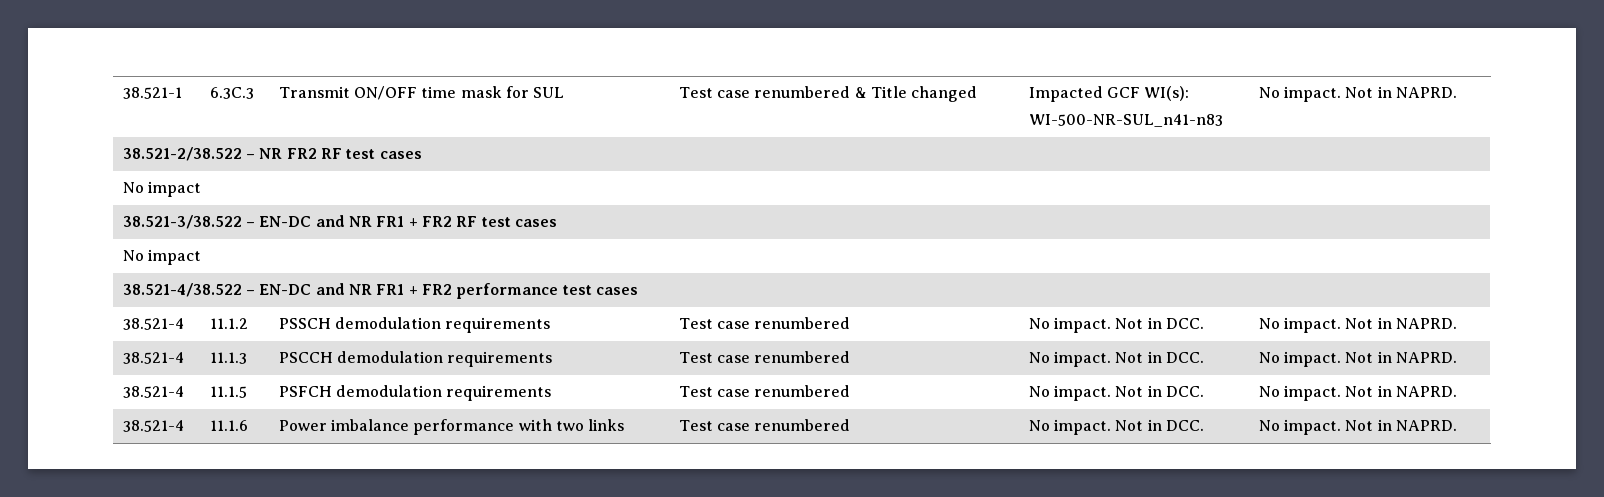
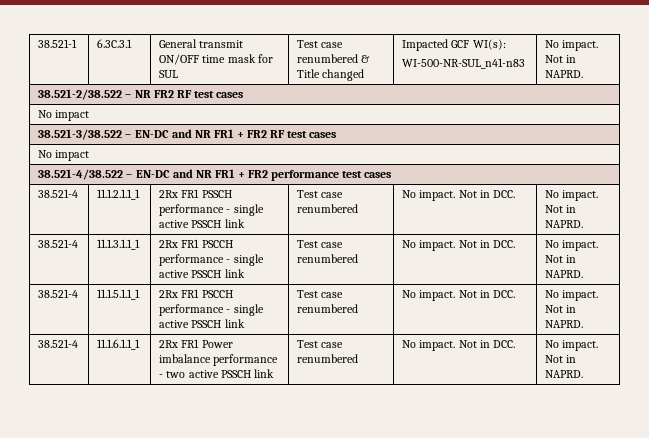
- 38.521-1 | 6.3C.3 | Transmit ON/OFF time mask for SUL | Test case renumbered & Title changed | Impacted GCF WI(s):
+ 38.521-1 | 6.3C.3.1 | General transmit ON/OFF time mask for SUL | Test case renumbered & Title changed | Impacted GCF WI(s):
- 38.521-4 | 11.1.2 | PSSCH demodulation requirements | Test case renumbered | No impact. Not in DCC. | No impact. Not in NAPRD.
+ 38.521-4 | 11.1.2.1.1_1 | 2Rx FR1 PSSCH performance - single active PSSCH link | Test case renumbered | No impact. Not in DCC. | No impact. Not in NAPRD.
- 38.521-4 | 11.1.3 | PSCCH demodulation requirements | Test case renumbered | No impact. Not in DCC. | No impact. Not in NAPRD.
+ 38.521-4 | 11.1.3.1.1_1 | 2Rx FR1 PSCCH performance - single active PSSCH link | Test case renumbered | No impact. Not in DCC. | No impact. Not in NAPRD.
- 38.521-4 | 11.1.5 | PSFCH demodulation requirements | Test case renumbered | No impact. Not in DCC. | No impact. Not in NAPRD.
+ 38.521-4 | 11.1.5.1.1_1 | 2Rx FR1 PSCCH performance - single active PSSCH link | Test case renumbered | No impact. Not in DCC. | No impact. Not in NAPRD.
- 38.521-4 | 11.1.6 | Power imbalance performance with two links | Test case renumbered | No impact. Not in DCC. | No impact. Not in NAPRD.
+ 38.521-4 | 11.1.6.1.1_1 | 2Rx FR1 Power imbalance performance - two active PSSCH link | Test case renumbered | No impact. Not in DCC. | No impact. Not in NAPRD.

